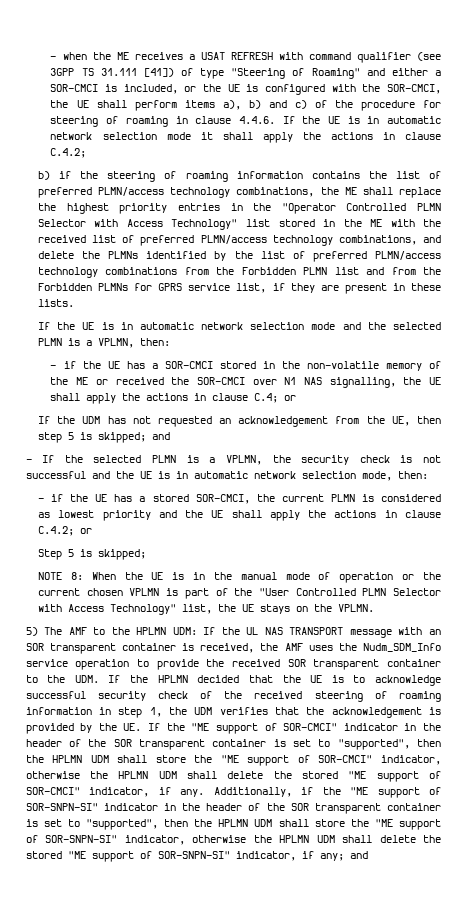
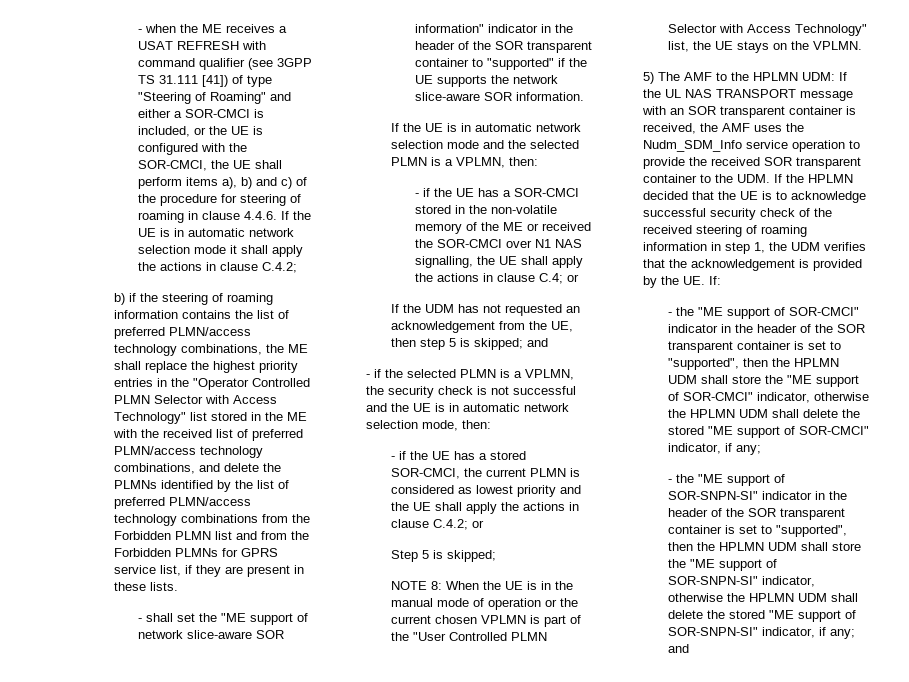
+ - shall set the "ME support of network slice-aware SOR information" indicator in the header of the SOR transparent container to "supported" if the UE supports the network slice-aware SOR information.
- - If the selected PLMN is a VPLMN, the security check is not successful and the UE is in automatic network selection mode, then:
+ - if the selected PLMN is a VPLMN, the security check is not successful and the UE is in automatic network selection mode, then:
- If the UL NAS TRANSPORT message with an SOR transparent container is received, the AMF uses the Nudm_SDM_Info service operation to provide the received SOR transparent container to the UDM. If the HPLMN decided that the UE is to acknowledge successful security check of the received steering of roaming information in step 1, the UDM verifies that the acknowledgement is provided by the UE. If the "ME support of SOR-CMCI" indicator in the header of the SOR transparent container is set to "supported", then the HPLMN UDM shall store the "ME support of SOR-CMCI" indicator, otherwise the HPLMN UDM shall delete the stored "ME support of SOR-CMCI" indicator, if any. Additionally, if the "ME support of SOR-SNPN-SI" indicator in the header of the SOR transparent container is set to "supported", then the HPLMN UDM shall store the "ME support of SOR-SNPN-SI" indicator, otherwise the HPLMN UDM shall delete the stored "ME support of SOR-SNPN-SI" indicator, if any;
+ If the UL NAS TRANSPORT message with an SOR transparent container is received, the AMF uses the Nudm_SDM_Info service operation to provide the received SOR transparent container to the UDM. If the HPLMN decided that the UE is to acknowledge successful security check of the received steering of roaming information in step 1, the UDM verifies that the acknowledgement is provided by the UE. If:
+ - the "ME support of SOR-CMCI" indicator in the header of the SOR transparent container is set to "supported", then the HPLMN UDM shall store the "ME support of SOR-CMCI" indicator, otherwise the HPLMN UDM shall delete the stored "ME support of SOR-CMCI" indicator, if any;
+ - the "ME support of SOR-SNPN-SI" indicator in the header of the SOR transparent container is set to "supported", then the HPLMN UDM shall store the "ME support of SOR-SNPN-SI" indicator, otherwise the HPLMN UDM shall delete the stored "ME support of SOR-SNPN-SI" indicator, if any;

